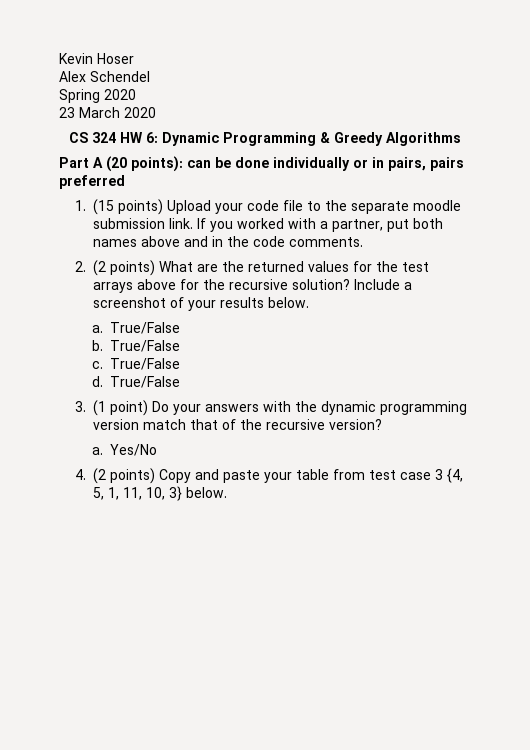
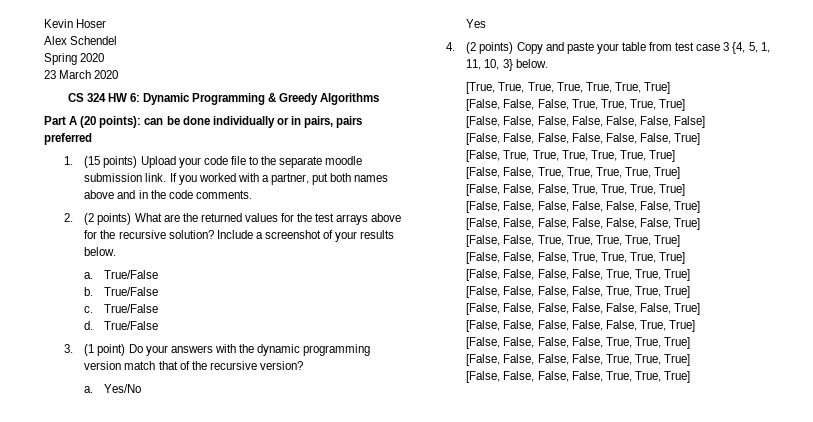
+ Yes
+ [True, True, True, True, True, True, True]
+ [False, False, False, True, True, True, True]
+ [False, False, False, False, False, False, False]
+ [False, False, False, False, False, False, True]
+ [False, True, True, True, True, True, True]
+ [False, False, True, True, True, True, True]
+ [False, False, False, True, True, True, True]
+ [False, False, False, False, False, False, True]
+ [False, False, False, False, False, False, True]
+ [False, False, True, True, True, True, True]
+ [False, False, False, True, True, True, True]
+ [False, False, False, False, True, True, True]
+ [False, False, False, False, True, True, True]
+ [False, False, False, False, False, False, True]
+ [False, False, False, False, False, True, True]
+ [False, False, False, False, True, True, True]
+ [False, False, False, False, True, True, True]
+ [False, False, False, False, True, True, True]

